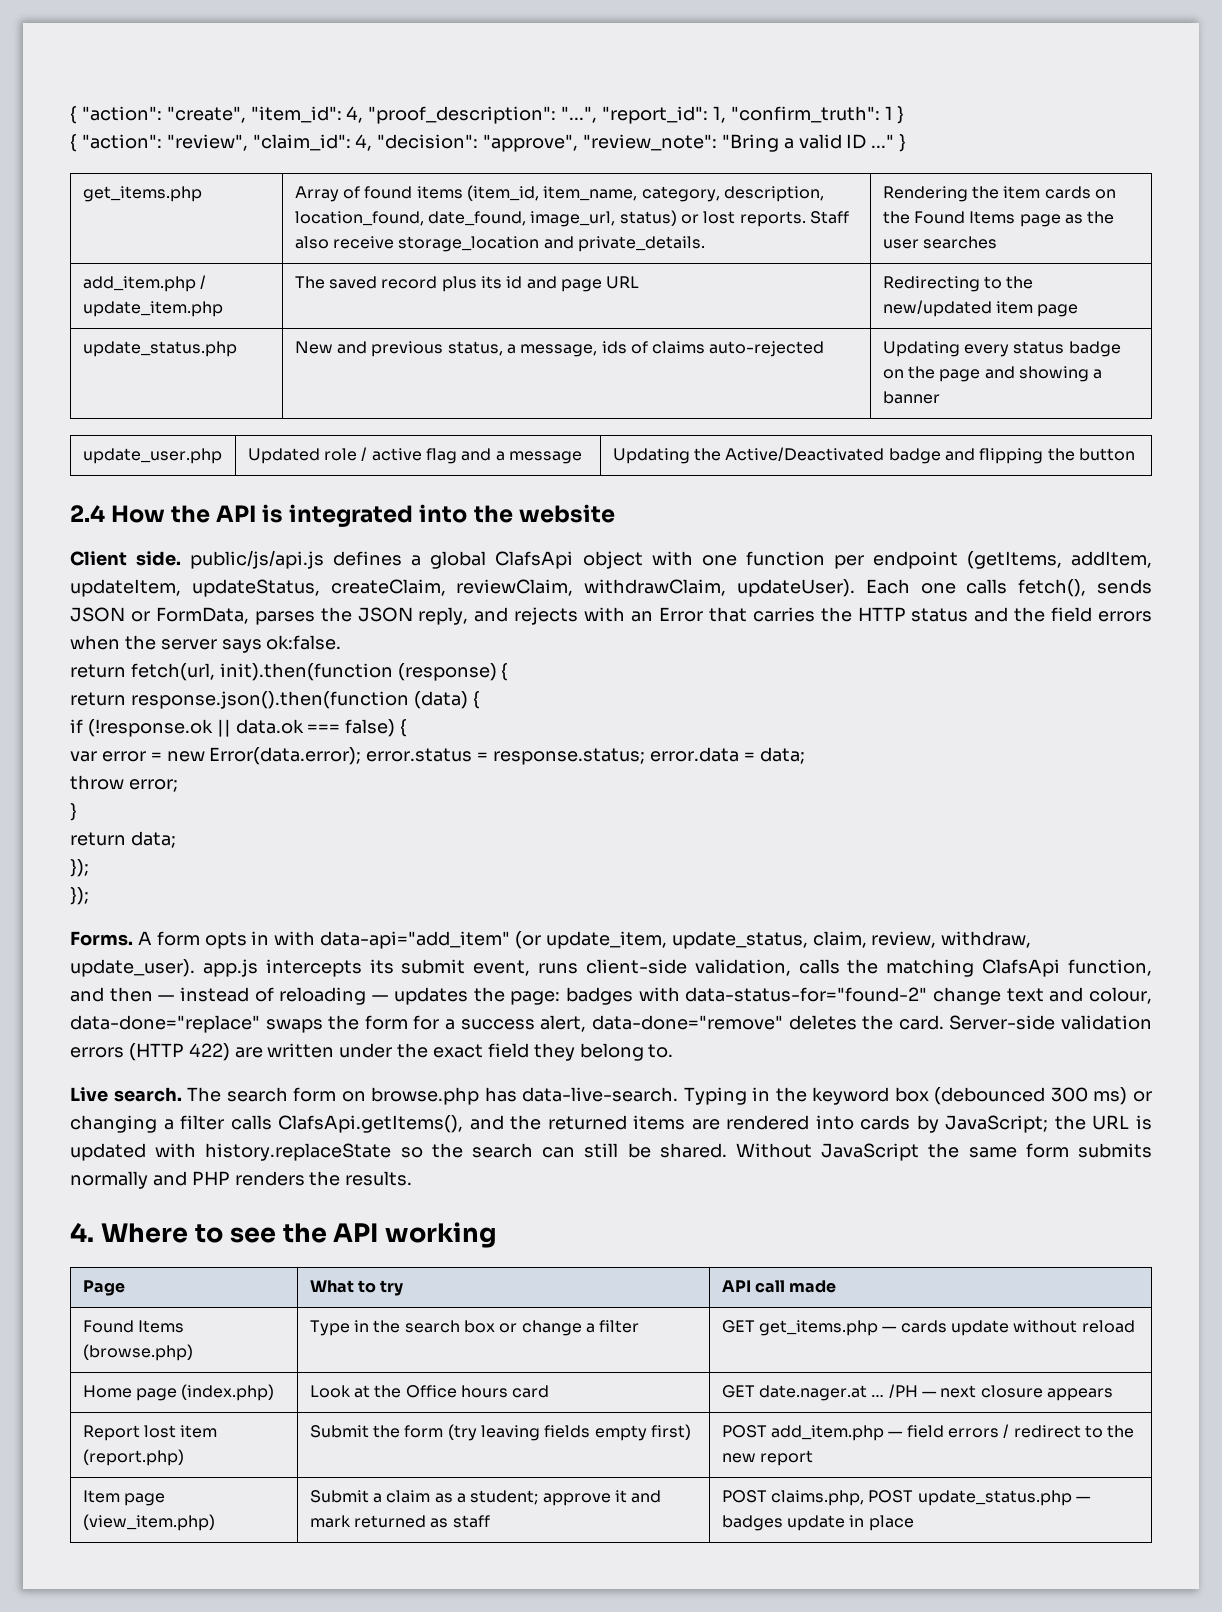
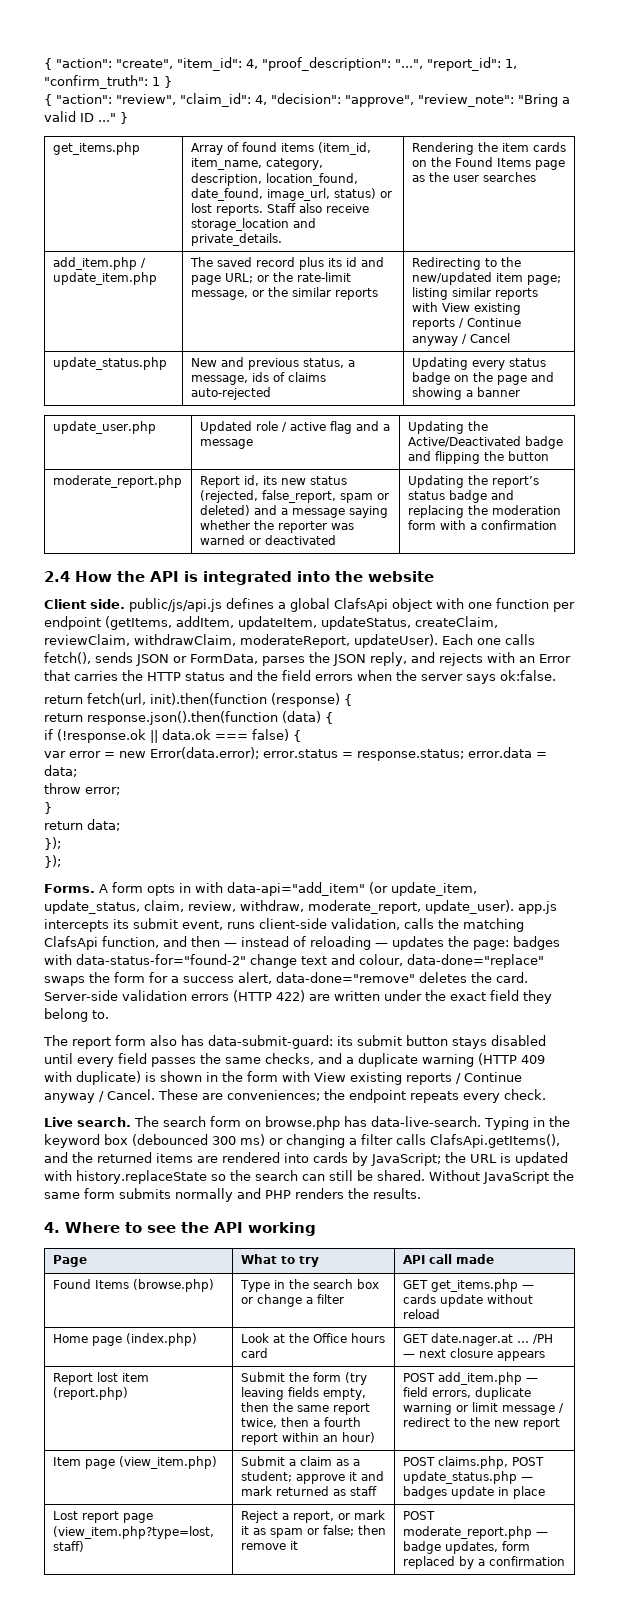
- add_item.php / update_item.php | The saved record plus its id and page URL | Redirecting to the new/updated item page
+ add_item.php / update_item.php | The saved record plus its id and page URL; or the rate-limit message, or the similar reports | Redirecting to the new/updated item page; listing similar reports with View existing reports / Continue anyway / Cancel
+ moderate_report.php | Report id, its new status (rejected, false_report, spam or deleted) and a message saying whether the reporter was warned or deactivated | Updating the report’s status badge and replacing the moderation form with a confirmation
- Client side. public/js/api.js defines a global ClafsApi object with one function per endpoint (getItems, addItem, updateItem, updateStatus, createClaim, reviewClaim, withdrawClaim, updateUser).
+ Client side. public/js/api.js defines a global ClafsApi object with one function per endpoint (getItems, addItem, updateItem, updateStatus, createClaim, reviewClaim, withdrawClaim, moderateReport, updateUser).
- A form opts in with data-api="add_item" (or update_item, update_status, claim, review, withdraw, update_user). app.js intercepts its submit event, runs client-side validation, calls the matching ClafsApi function, and then — instead of reloading — updates the page: badges with data-status-for="found-2" change text and colour, data-done="replace" swaps the form for a success alert, data-done="remove" deletes the card.
+ A form opts in with data-api="add_item" (or update_item, update_status, claim, review, withdraw, moderate_report, update_user). app.js intercepts its submit event, runs client-side validation, calls the matching ClafsApi function, and then — instead of reloading — updates the page: badges with data-status-for="found-2" change text and colour, data-done="replace" swaps the form for a success alert, data-done="remove" deletes the card.
+ The report form also has data-submit-guard: its submit button stays disabled until every field passes the same checks, and a duplicate warning (HTTP 409 with duplicate) is shown in the form with View existing reports / Continue anyway / Cancel. These are conveniences; the endpoint repeats every check.
- Report lost item (report.php) | Submit the form (try leaving fields empty first) | POST add_item.php — field errors / redirect to the new report
+ Report lost item (report.php) | Submit the form (try leaving fields empty, then the same report twice, then a fourth report within an hour) | POST add_item.php — field errors, duplicate warning or limit message / redirect to the new report
+ Lost report page (view_item.php?type=lost, staff) | Reject a report, or mark it as spam or false; then remove it | POST moderate_report.php — badge updates, form replaced by a confirmation

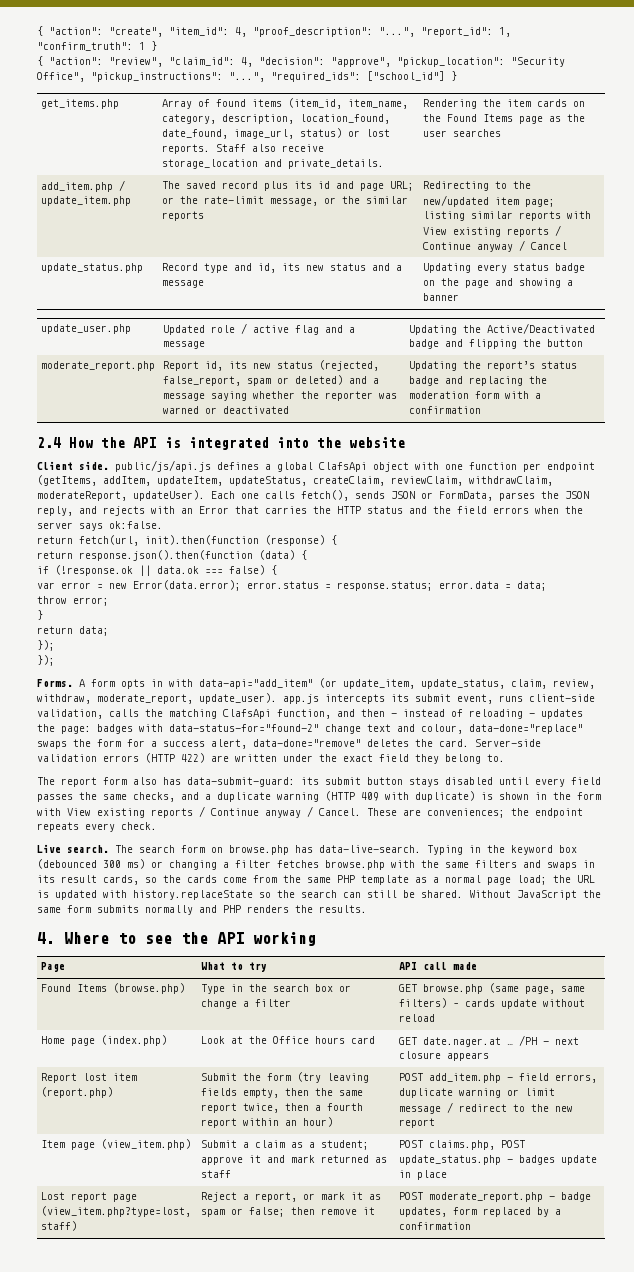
- { "action": "review", "claim_id": 4, "decision": "approve", "review_note": "Bring a valid ID ..." }
+ { "action": "review", "claim_id": 4, "decision": "approve", "pickup_location": "Security Office", "pickup_instructions": "...", "required_ids": ["school_id"] }
- update_status.php | New and previous status, a message, ids of claims auto-rejected | Updating every status badge on the page and showing a banner
+ update_status.php | Record type and id, its new status and a message | Updating every status badge on the page and showing a banner
- Typing in the keyword box (debounced 300 ms) or changing a filter calls ClafsApi.getItems(), and the returned items are rendered into cards by JavaScript; the URL is updated with history.replaceState so the search can still be shared.
+ Typing in the keyword box (debounced 300 ms) or changing a filter fetches browse.php with the same filters and swaps in its result cards, so the cards come from the same PHP template as a normal page load; the URL is updated with history.replaceState so the search can still be shared.
- Found Items (browse.php) | Type in the search box or change a filter | GET get_items.php — cards update without reload
+ Found Items (browse.php) | Type in the search box or change a filter | GET browse.php (same page, same filters) – cards update without reload

